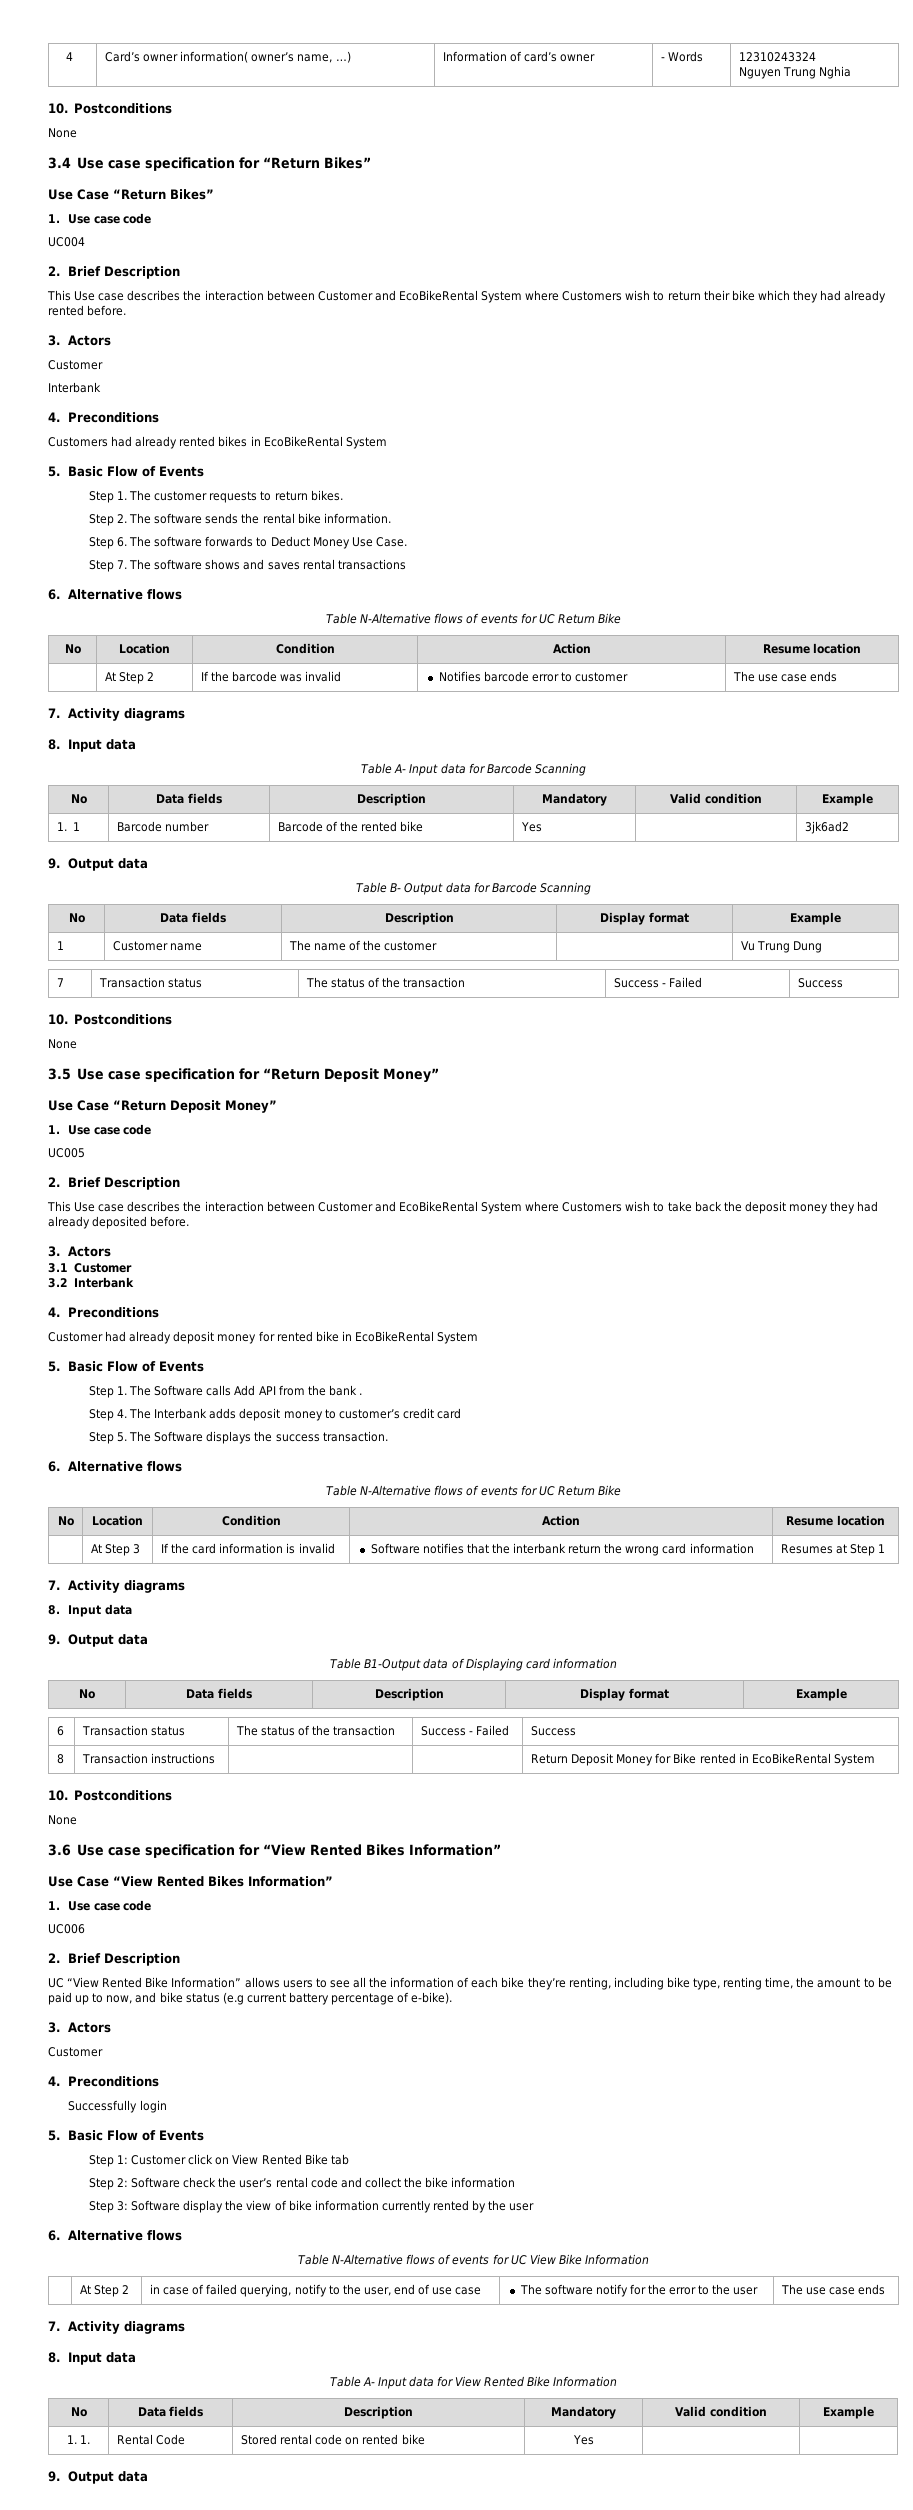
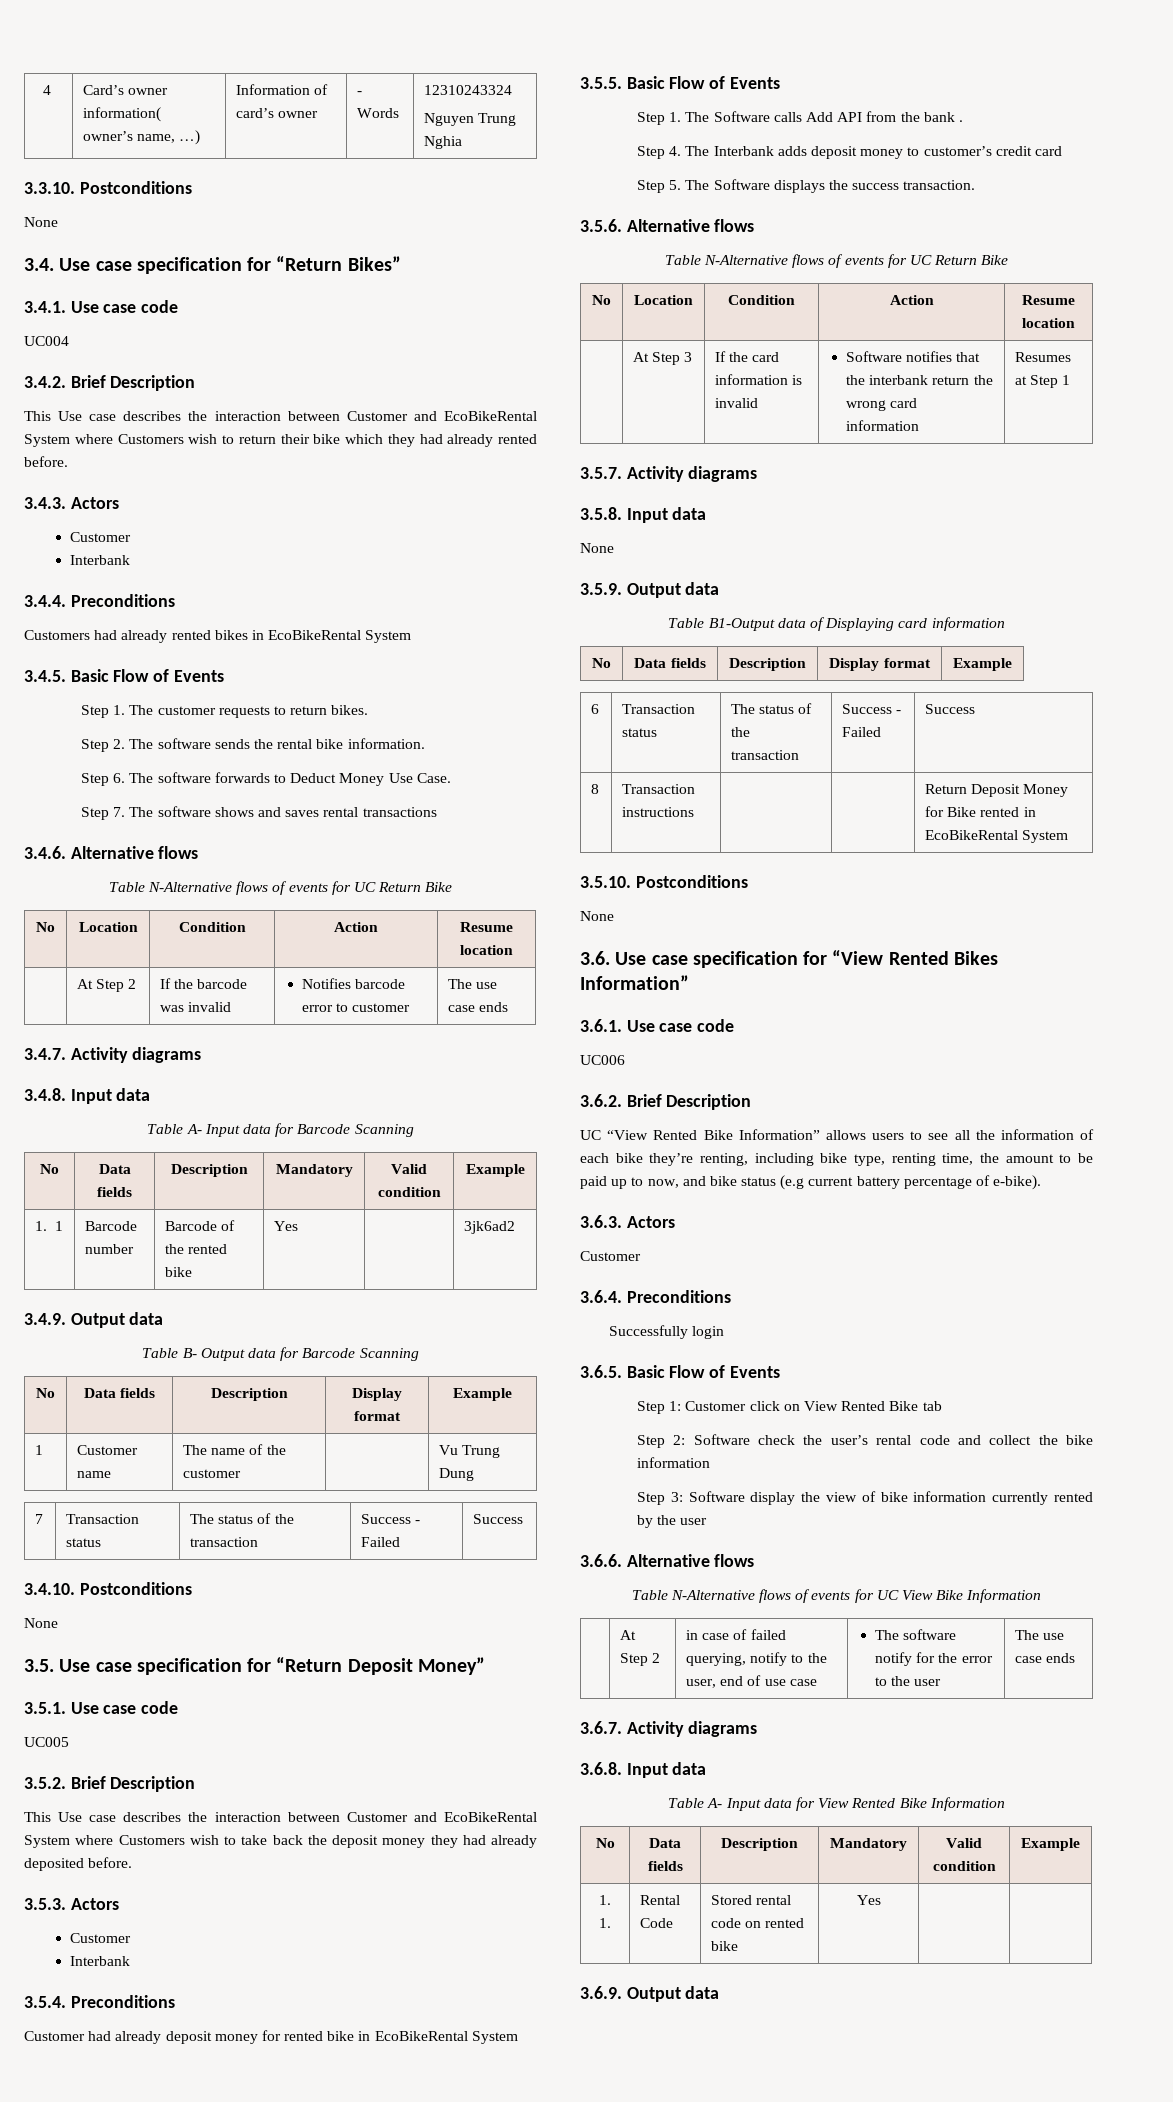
  4 | Card’s owner information( owner’s name, …) | Information of card’s owner | - Words | 12310243324
  Nguyen Trung Nghia
- 10. Postconditions
+ 3.3.10. Postconditions
  None
- 3.4 Use case specification for “Return Bikes”
+ 3.4. Use case specification for “Return Bikes”
- Use Case “Return Bikes”
- 1. Use case code
+ 3.4.1. Use case code
  UC004
- 2. Brief Description
+ 3.4.2. Brief Description
  This Use case describes the interaction between Customer and EcoBikeRental System where Customers wish to return their bike which they had already rented before.
- 3. Actors
+ 3.4.3. Actors
  Customer
  Interbank
- 4. Preconditions
+ 3.4.4. Preconditions
  Customers had already rented bikes in EcoBikeRental System
- 5. Basic Flow of Events
+ 3.4.5. Basic Flow of Events
  Step 7. The software shows and saves rental transactions
- 6. Alternative flows
+ 3.4.6. Alternative flows
  | At Step 2 | If the barcode was invalid | Notifies barcode error to customer | The use case ends
- 7. Activity diagrams
- 8. Input data
+ 3.4.7. Activity diagrams
+ 3.4.8. Input data
  1. 1 | Barcode number | Barcode of the rented bike | Yes | | 3jk6ad2
- 9. Output data
+ 3.4.9. Output data
  7 | Transaction status | The status of the transaction | Success - Failed | Success
- 10. Postconditions
+ 3.4.10. Postconditions
  None
- 3.5 Use case specification for “Return Deposit Money”
+ 3.5. Use case specification for “Return Deposit Money”
- Use Case “Return Deposit Money”
- 1. Use case code
+ 3.5.1. Use case code
  UC005
- 2. Brief Description
+ 3.5.2. Brief Description
  This Use case describes the interaction between Customer and EcoBikeRental System where Customers wish to take back the deposit money they had already deposited before.
- 3. Actors
- 3.1 Customer
- 3.2 Interbank
- 4. Preconditions
+ 3.5.3. Actors
+ Customer
+ Interbank
+ 3.5.4. Preconditions
  Customer had already deposit money for rented bike in EcoBikeRental System
- 5. Basic Flow of Events
+ 3.5.5. Basic Flow of Events
  Step 5. The Software displays the success transaction.
- 6. Alternative flows
+ 3.5.6. Alternative flows
  | At Step 3 | If the card information is invalid | Software notifies that the interbank return the wrong card information | Resumes at Step 1
- 7. Activity diagrams
- 8. Input data
- 9. Output data
+ 3.5.7. Activity diagrams
+ 3.5.8. Input data
+ None
+ 3.5.9. Output data
  8 | Transaction instructions | | | Return Deposit Money for Bike rented in EcoBikeRental System
- 10. Postconditions
+ 3.5.10. Postconditions
  None
- 3.6 Use case specification for “View Rented Bikes Information”
+ 3.6. Use case specification for “View Rented Bikes Information”
- Use Case “View Rented Bikes Information”
- 1. Use case code
+ 3.6.1. Use case code
  UC006
- 2. Brief Description
+ 3.6.2. Brief Description
  UC “View Rented Bike Information” allows users to see all the information of each bike they’re renting, including bike type, renting time, the amount to be paid up to now, and bike status (e.g current battery percentage of e-bike).
- 3. Actors
+ 3.6.3. Actors
  Customer
- 4. Preconditions
+ 3.6.4. Preconditions
  Successfully login
- 5. Basic Flow of Events
+ 3.6.5. Basic Flow of Events
  Step 3: Software display the view of bike information currently rented by the user
- 6. Alternative flows
+ 3.6.6. Alternative flows
  | At Step 2 | in case of failed querying, notify to the user, end of use case | The software notify for the error to the user | The use case ends
- 7. Activity diagrams
- 8. Input data
+ 3.6.7. Activity diagrams
+ 3.6.8. Input data
  1. 1. | Rental Code | Stored rental code on rented bike | Yes | |
- 9. Output data
+ 3.6.9. Output data

